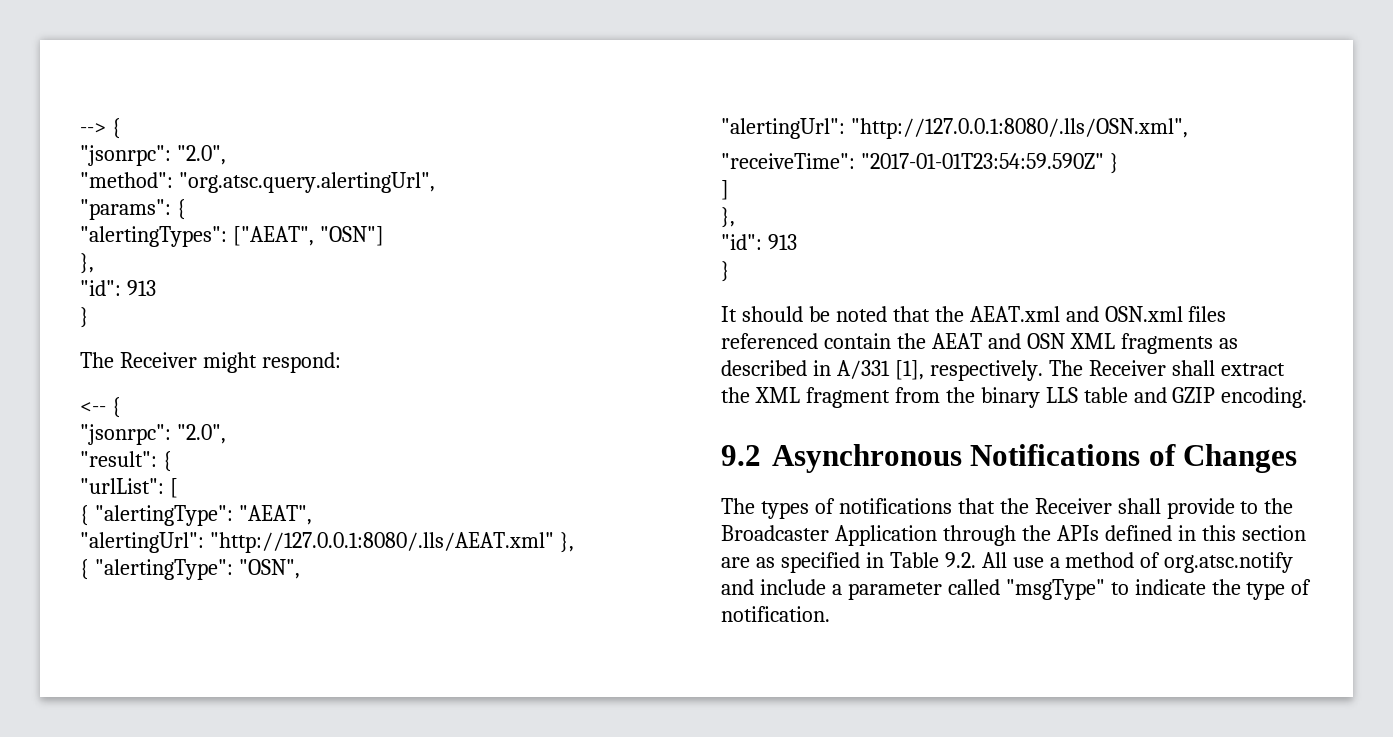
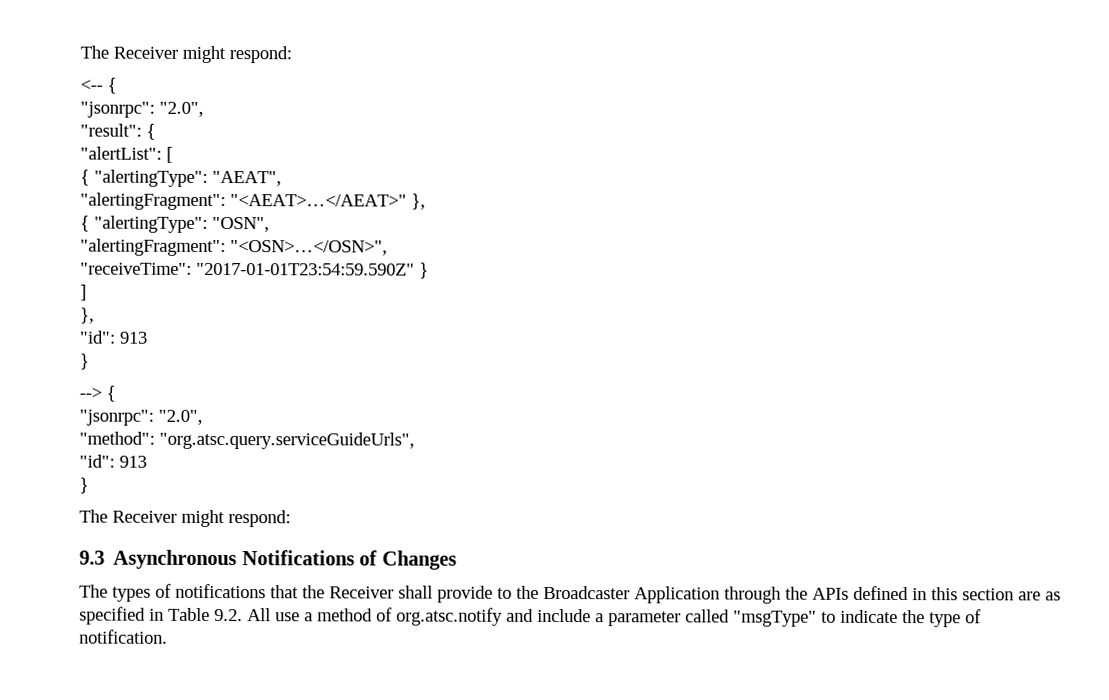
- --> {
- "jsonrpc": "2.0",
- "method": "org.atsc.query.alertingUrl",
- "params": {
- "alertingTypes": ["AEAT", "OSN"]
- },
- "id": 913
- }
- "urlList": [
+ "alertList": [
- "alertingUrl": "http://127.0.0.1:8080/.lls/AEAT.xml" },
+ "alertingFragment": "<AEAT>…</AEAT>" },
- "alertingUrl": "http://127.0.0.1:8080/.lls/OSN.xml",
+ "alertingFragment": "<OSN>…</OSN>",
- It should be noted that the AEAT.xml and OSN.xml files referenced contain the AEAT and OSN XML fragments as described in A/331 [1], respectively. The Receiver shall extract the XML fragment from the binary LLS table and GZIP encoding.
- 9.2 Asynchronous Notifications of Changes
+ --> {
+ "jsonrpc": "2.0",
+ "method": "org.atsc.query.serviceGuideUrls",
+ "id": 913
+ }
+ The Receiver might respond:
+ 9.3 Asynchronous Notifications of Changes

